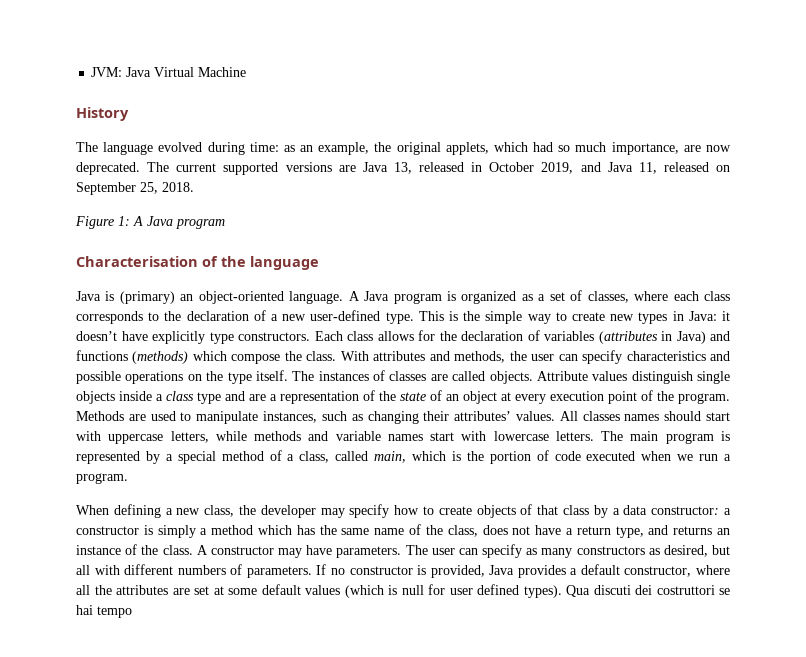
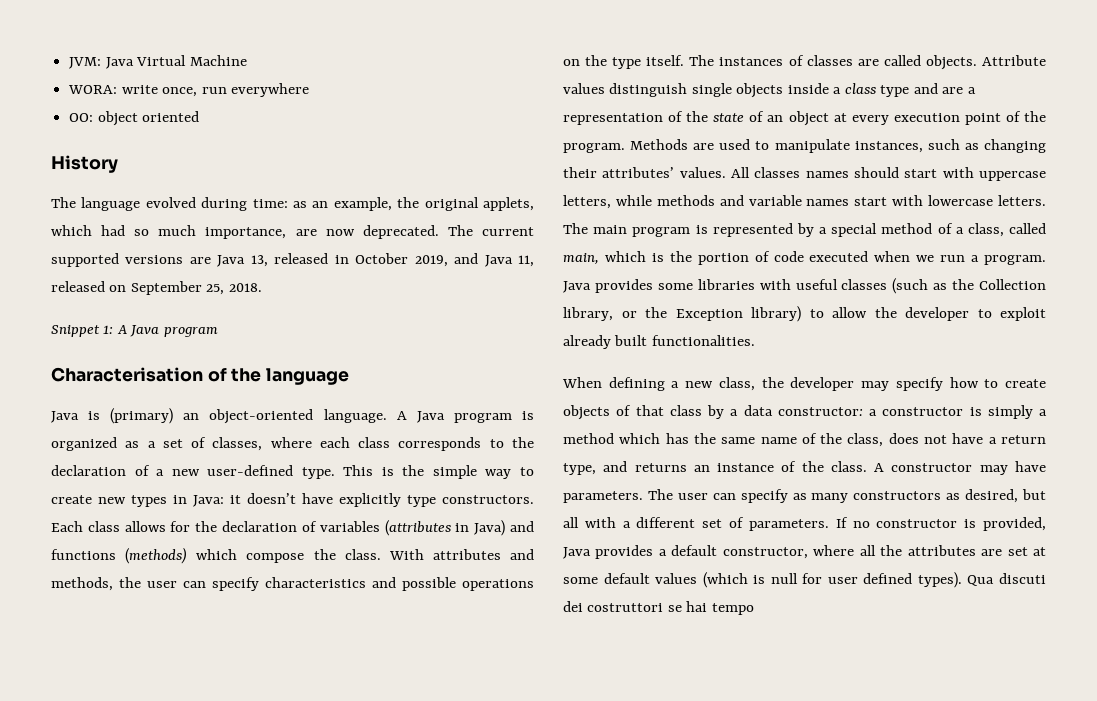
+ WORA: write once, run everywhere
+ OO: object oriented
- Figure 1: A Java program
+ Snippet 1: A Java program
+ Java provides some libraries with useful classes (such as the Collection library, or the Exception library) to allow the developer to exploit already built functionalities.
- The user can specify as many constructors as desired, but all with different numbers of parameters.
+ The user can specify as many constructors as desired, but all with a different set of parameters.

